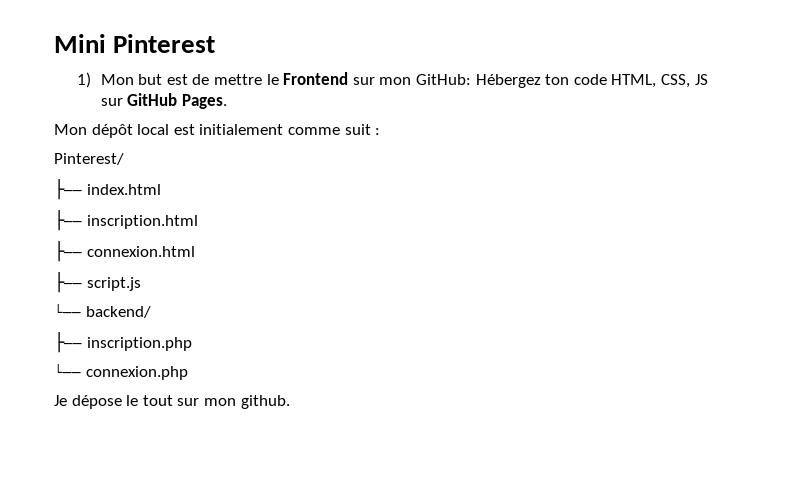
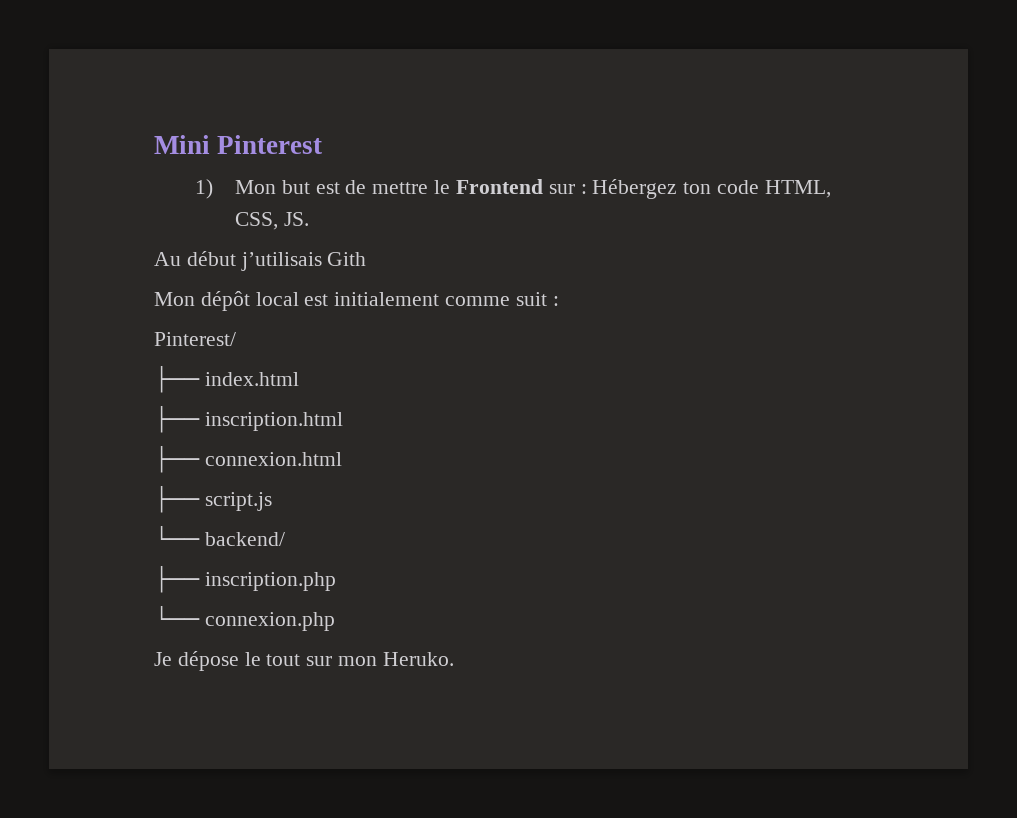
- 1) Mon but est de mettre le Frontend sur mon GitHub: Hébergez ton code HTML, CSS, JS sur GitHub Pages.
+ 1) Mon but est de mettre le Frontend sur : Hébergez ton code HTML, CSS, JS.
+ Au début j’utilisais Gith
- Je dépose le tout sur mon github.
+ Je dépose le tout sur mon Heruko.

